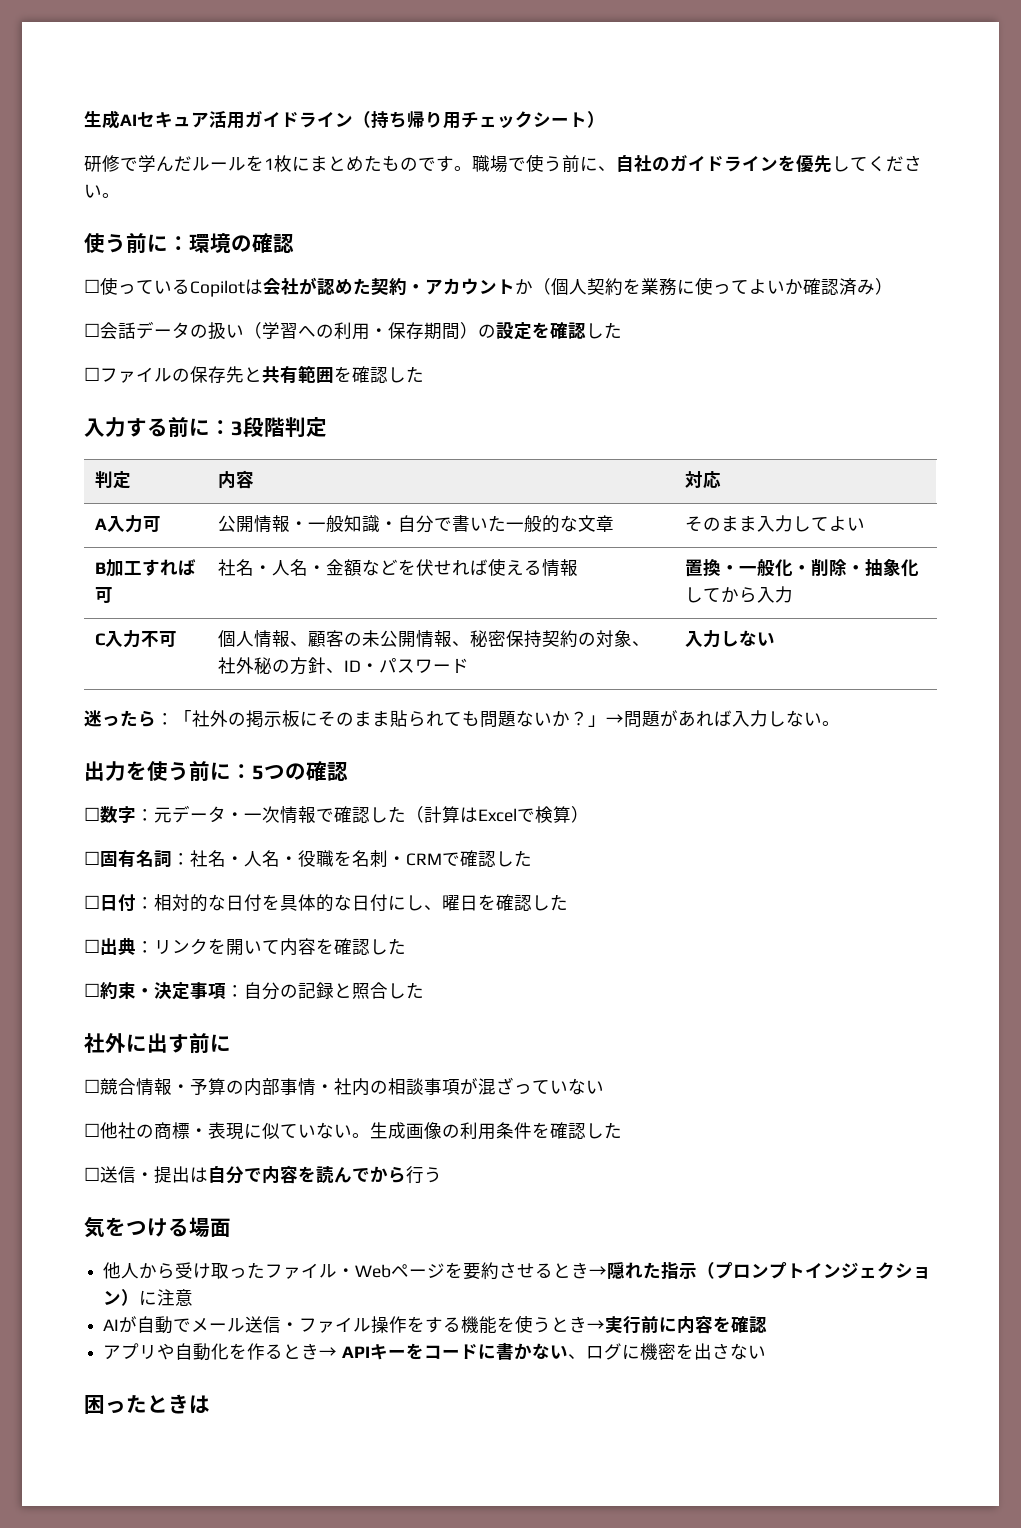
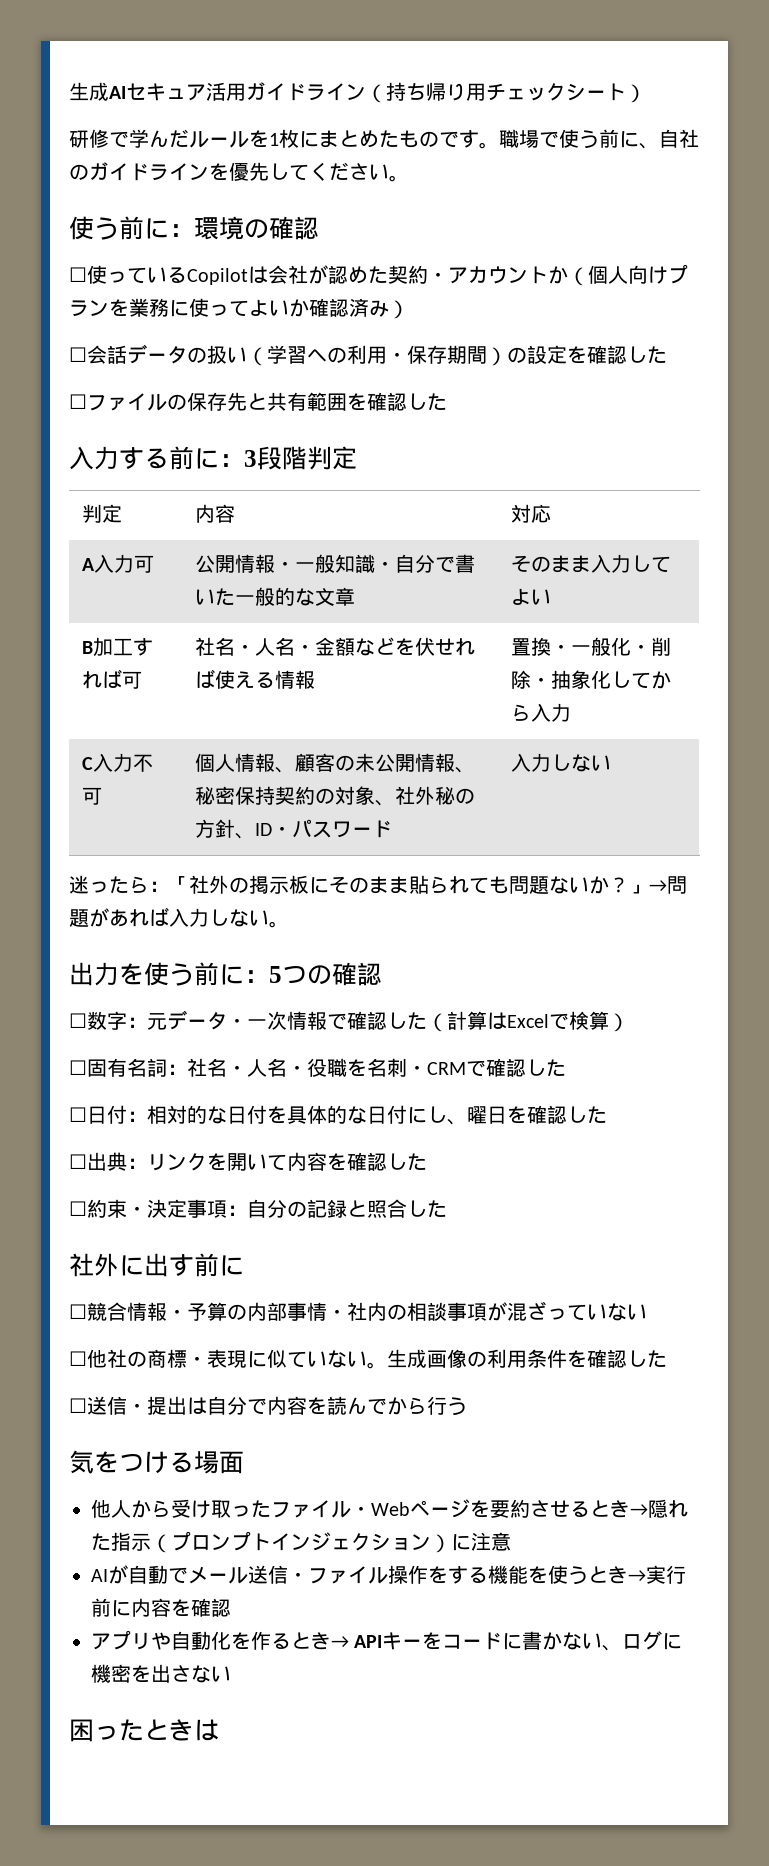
- ☐使っているCopilotは会社が認めた契約・アカウントか（個人契約を業務に使ってよいか確認済み）
+ ☐使っているCopilotは会社が認めた契約・アカウントか（個人向けプランを業務に使ってよいか確認済み）

